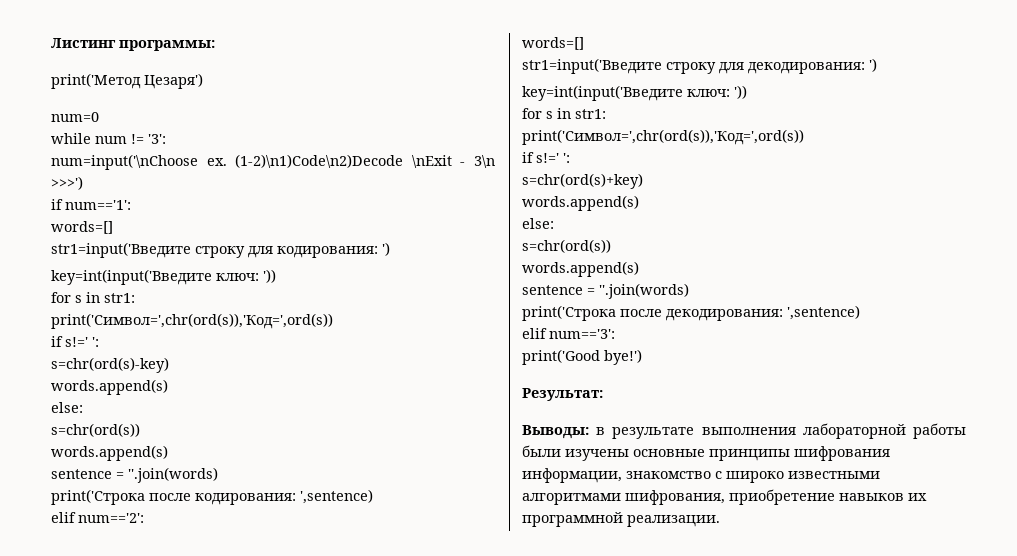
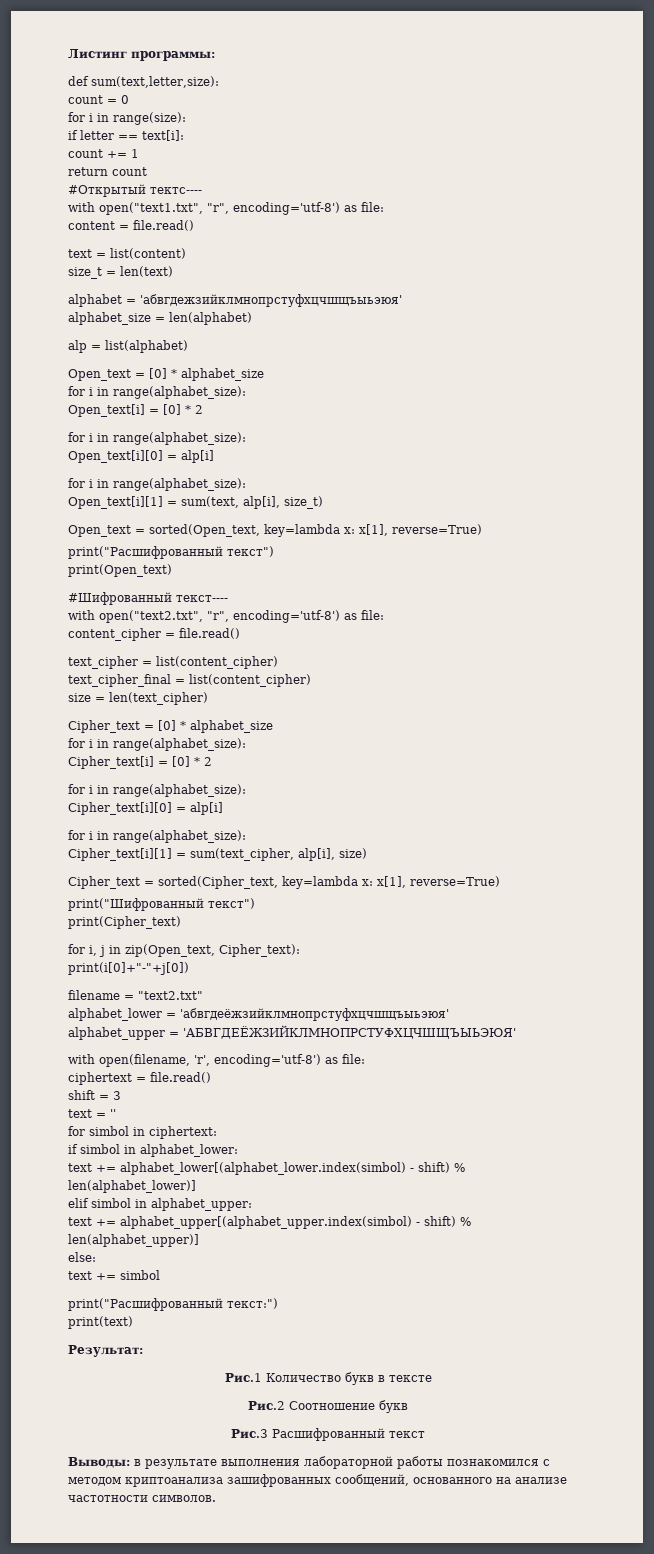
- print('Метод Цезаря')
- num=0
- while num != '3':
- num=input('\nChoose ex. (1-2)\n1)Code\n2)Decode \nExit - 3\n >>>')
- if num=='1':
- words=[]
- str1=input('Введите строку для кодирования: ')
- key=int(input('Введите ключ: '))
- for s in str1:
- print('Cимвол=',chr(ord(s)),'Код=',ord(s))
- if s!=' ':
- s=chr(ord(s)-key)
- words.append(s)
+ def sum(text,letter,size):
+ count = 0
+ for i in range(size):
+ if letter == text[i]:
+ count += 1
+ return count
+ #Открытый тектс----
+ with open("text1.txt", "r", encoding='utf-8') as file:
+ content = file.read()
+ text = list(content)
+ size_t = len(text)
+ alphabet = 'абвгдежзийклмнопрстуфхцчшщъыьэюя'
+ alphabet_size = len(alphabet)
+ alp = list(alphabet)
+ Open_text = [0] * alphabet_size
+ for i in range(alphabet_size):
+ Open_text[i] = [0] * 2
+ for i in range(alphabet_size):
+ Open_text[i][0] = alp[i]
+ for i in range(alphabet_size):
+ Open_text[i][1] = sum(text, alp[i], size_t)
+ Open_text = sorted(Open_text, key=lambda x: x[1], reverse=True)
+ print("Расшифрованный текст")
+ print(Open_text)
+ #Шифрованный текст----
+ with open("text2.txt", "r", encoding='utf-8') as file:
+ content_cipher = file.read()
+ text_cipher = list(content_cipher)
+ text_cipher_final = list(content_cipher)
+ size = len(text_cipher)
+ Cipher_text = [0] * alphabet_size
+ for i in range(alphabet_size):
+ Cipher_text[i] = [0] * 2
+ for i in range(alphabet_size):
+ Cipher_text[i][0] = alp[i]
+ for i in range(alphabet_size):
+ Cipher_text[i][1] = sum(text_cipher, alp[i], size)
+ Cipher_text = sorted(Cipher_text, key=lambda x: x[1], reverse=True)
+ print("Шифрованный текст")
+ print(Cipher_text)
+ for i, j in zip(Open_text, Cipher_text):
+ print(i[0]+"-"+j[0])
+ filename = "text2.txt"
+ alphabet_lower = 'абвгдеёжзийклмнопрстуфхцчшщъыьэюя'
+ alphabet_upper = 'АБВГДЕЁЖЗИЙКЛМНОПРСТУФХЦЧШЩЪЫЬЭЮЯ'
+ with open(filename, 'r', encoding='utf-8') as file:
+ ciphertext = file.read()
+ shift = 3
+ text = ''
+ for simbol in ciphertext:
+ if simbol in alphabet_lower:
+ text += alphabet_lower[(alphabet_lower.index(simbol) - shift) % len(alphabet_lower)]
+ elif simbol in alphabet_upper:
+ text += alphabet_upper[(alphabet_upper.index(simbol) - shift) % len(alphabet_upper)]
  else:
- s=chr(ord(s))
- words.append(s)
- sentence = ''.join(words)
- print('Строка после кодирования: ',sentence)
- elif num=='2':
- words=[]
- str1=input('Введите строку для декодирования: ')
- key=int(input('Введите ключ: '))
- for s in str1:
- print('Cимвол=',chr(ord(s)),'Код=',ord(s))
- if s!=' ':
- s=chr(ord(s)+key)
- words.append(s)
- else:
- s=chr(ord(s))
- words.append(s)
- sentence = ''.join(words)
- print('Строка после декодирования: ',sentence)
- elif num=='3':
- print('Good bye!')
+ text += simbol
+ print("Расшифрованный текст:")
+ print(text)
  Результат:
+ Рис.1 Количество букв в тексте
+ Рис.2 Соотношение букв
+ Рис.3 Расшифрованный текст
- Выводы: в результате выполнения лабораторной работы были изучены основные принципы шифрования информации, знакомство с широко известными алгоритмами шифрования, приобретение навыков их программной реализации.
+ Выводы: в результате выполнения лабораторной работы познакомился с методом криптоанализа зашифрованных сообщений, основанного на анализе частотности символов.

